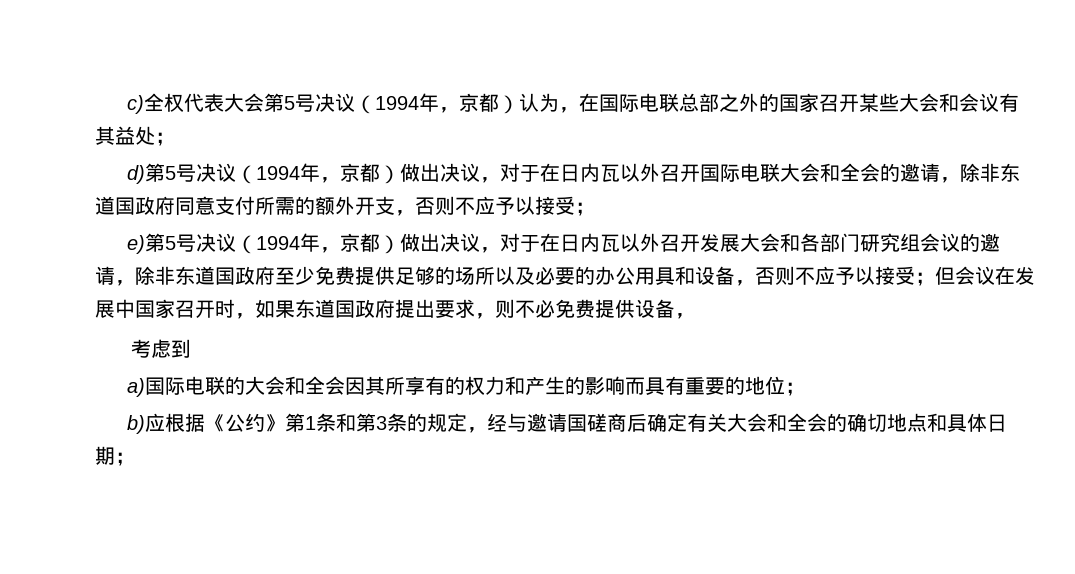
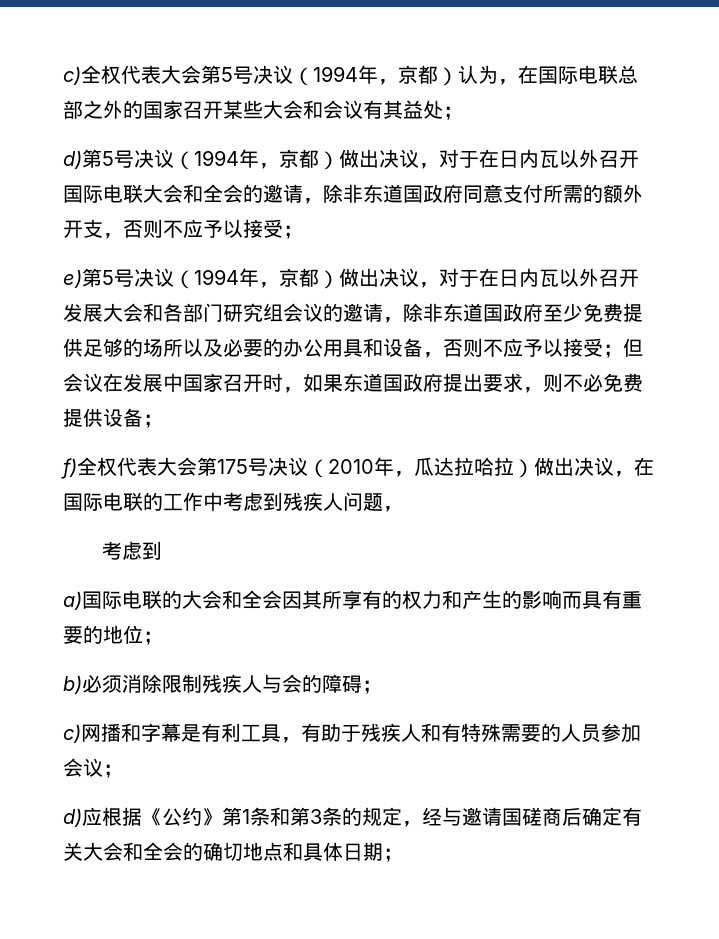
- 但会议在发展中国家召开时，如果东道国政府提出要求，则不必免费提供设备，
+ 但会议在发展中国家召开时，如果东道国政府提出要求，则不必免费提供设备；
+ f)全权代表大会第175号决议（2010年，瓜达拉哈拉）做出决议，在国际电联的工作中考虑到残疾人问题，
- b)应根据《公约》第1条和第3条的规定，经与邀请国磋商后确定有关大会和全会的确切地点和具体日期；
+ b)必须消除限制残疾人与会的障碍；
+ c)网播和字幕是有利工具，有助于残疾人和有特殊需要的人员参加会议；
+ d)应根据《公约》第1条和第3条的规定，经与邀请国磋商后确定有关大会和全会的确切地点和具体日期；

